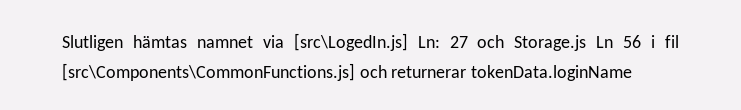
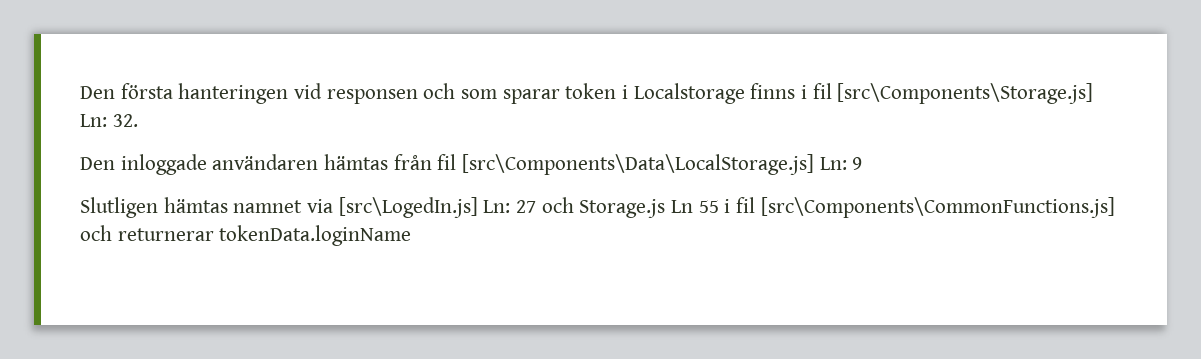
+ Den första hanteringen vid responsen och som sparar token i Localstorage finns i fil [src\Components\Storage.js] Ln: 32.
+ Den inloggade användaren hämtas från fil [src\Components\Data\LocalStorage.js] Ln: 9
- Slutligen hämtas namnet via [src\LogedIn.js] Ln: 27 och Storage.js Ln 56 i fil [src\Components\CommonFunctions.js] och returnerar tokenData.loginName
+ Slutligen hämtas namnet via [src\LogedIn.js] Ln: 27 och Storage.js Ln 55 i fil [src\Components\CommonFunctions.js] och returnerar tokenData.loginName

